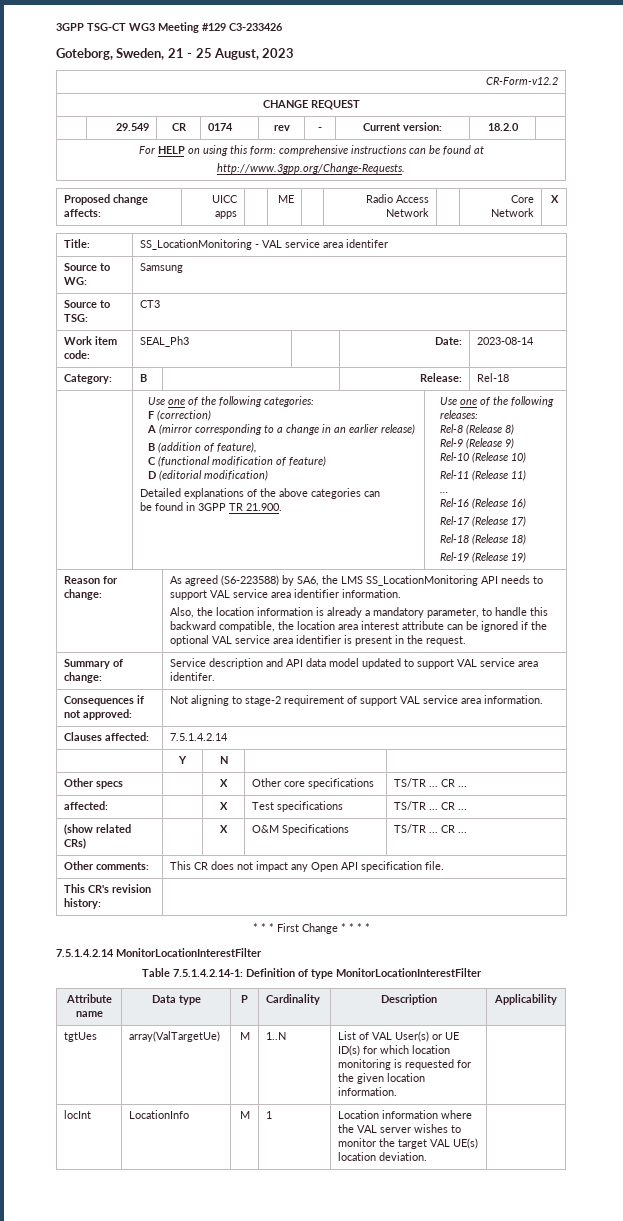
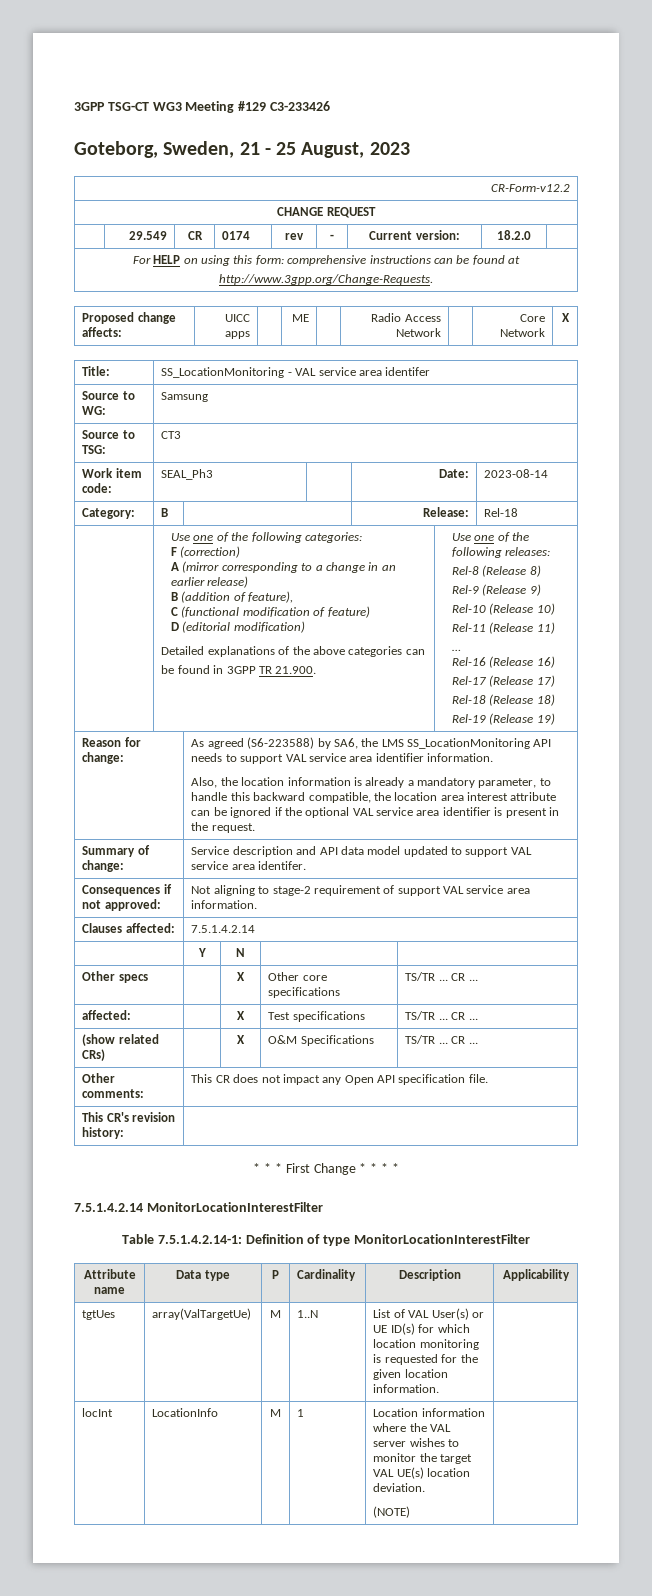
- locInt | LocationInfo | M | 1 | Location information where the VAL server wishes to monitor the target VAL UE(s) location deviation. |
+ locInt | LocationInfo | M | 1 | Location information where the VAL server wishes to monitor the target VAL UE(s) location deviation.
+ (NOTE) |

